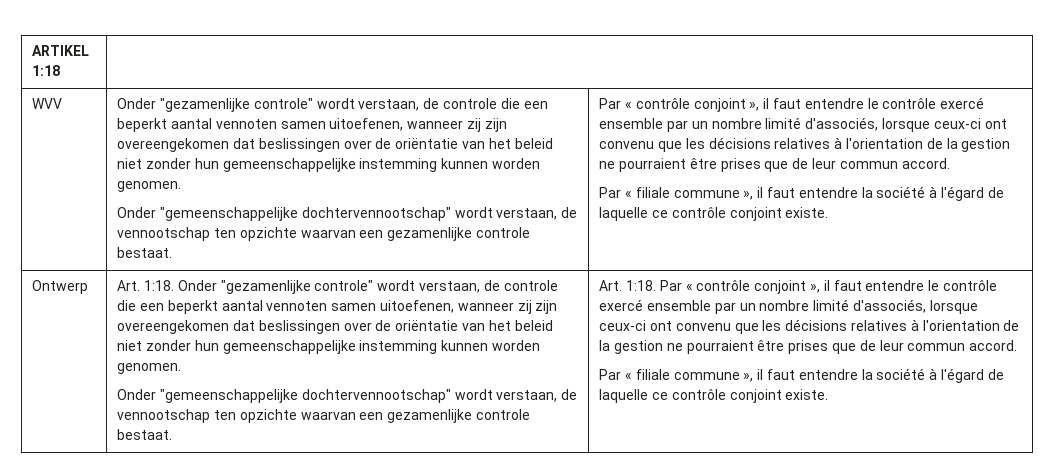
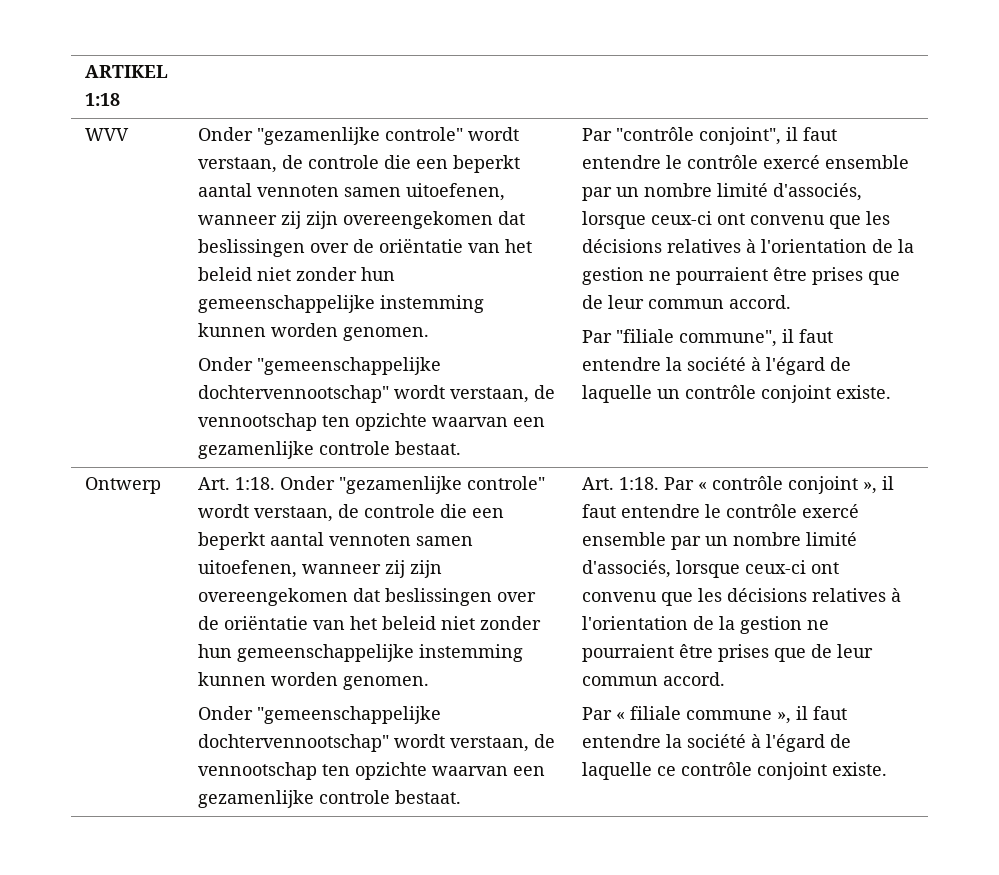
- Onder "gemeenschappelijke dochtervennootschap" wordt verstaan, de vennootschap ten opzichte waarvan een gezamenlijke controle bestaat. | Par « contrôle conjoint », il faut entendre le contrôle exercé ensemble par un nombre limité d'associés, lorsque ceux-ci ont convenu que les décisions relatives à l'orientation de la gestion ne pourraient être prises que de leur commun accord.
- Par « filiale commune », il faut entendre la société à l'égard de laquelle ce contrôle conjoint existe.
+ Onder "gemeenschappelijke dochtervennootschap" wordt verstaan, de vennootschap ten opzichte waarvan een gezamenlijke controle bestaat. | Par "contrôle conjoint", il faut entendre le contrôle exercé ensemble par un nombre limité d'associés, lorsque ceux-ci ont convenu que les décisions relatives à l'orientation de la gestion ne pourraient être prises que de leur commun accord.
+ Par "filiale commune", il faut entendre la société à l'égard de laquelle un contrôle conjoint existe.

